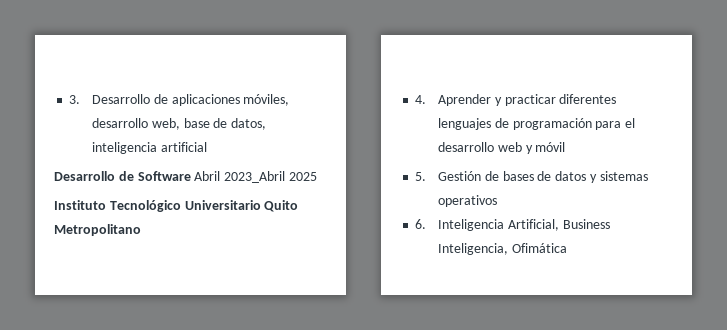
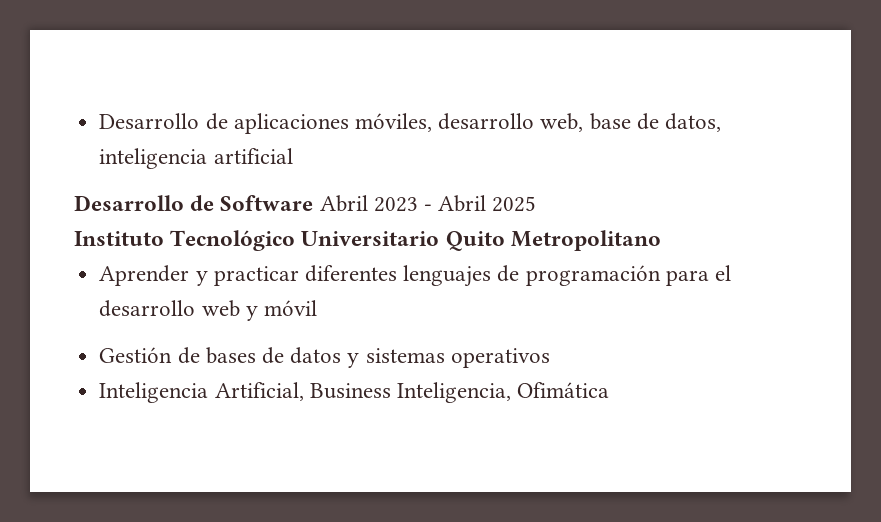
- 3. Desarrollo de aplicaciones móviles, desarrollo web, base de datos, inteligencia artificial
+ Desarrollo de aplicaciones móviles, desarrollo web, base de datos, inteligencia artificial
- Desarrollo de Software Abril 2023_Abril 2025
+ Desarrollo de Software Abril 2023 - Abril 2025
- 4. Aprender y practicar diferentes lenguajes de programación para el desarrollo web y móvil
+ Aprender y practicar diferentes lenguajes de programación para el desarrollo web y móvil
- 5. Gestión de bases de datos y sistemas operativos
+ Gestión de bases de datos y sistemas operativos
- 6. Inteligencia Artificial, Business Inteligencia, Ofimática
+ Inteligencia Artificial, Business Inteligencia, Ofimática

